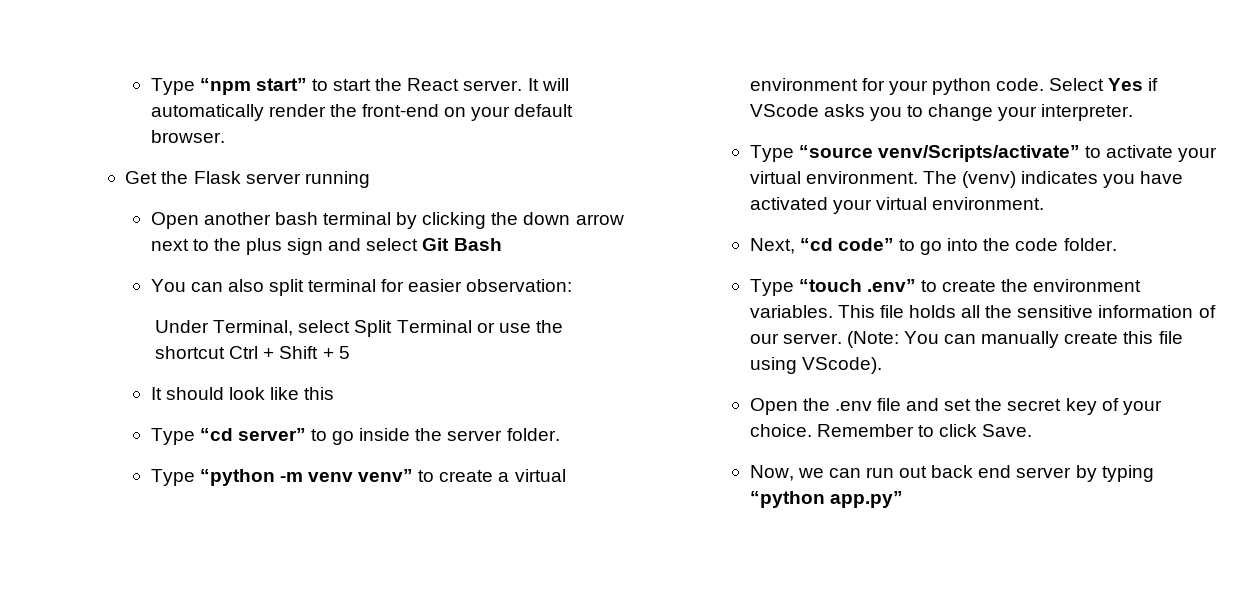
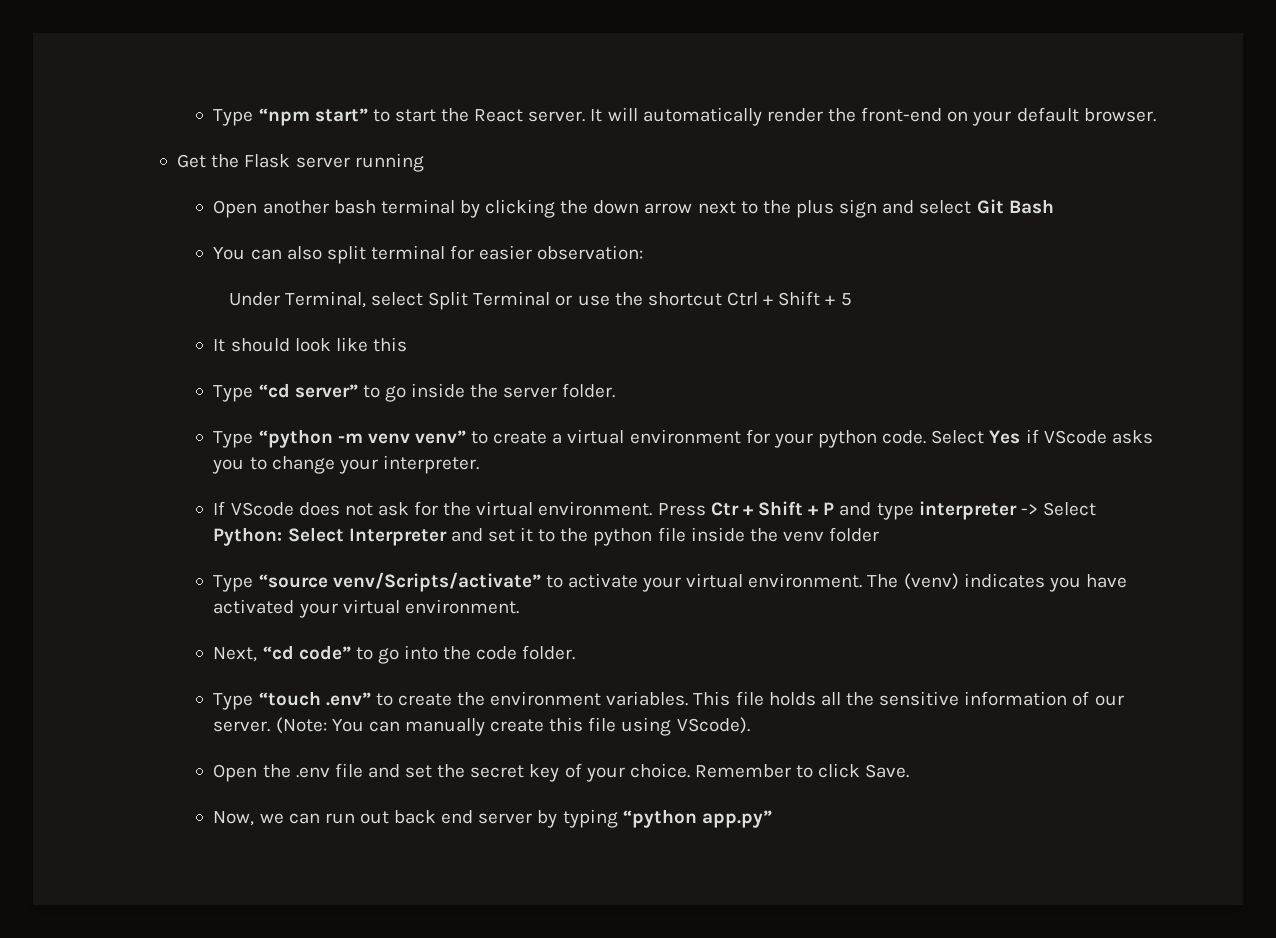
+ If VScode does not ask for the virtual environment. Press Ctr + Shift + P and type interpreter -> Select Python: Select Interpreter and set it to the python file inside the venv folder

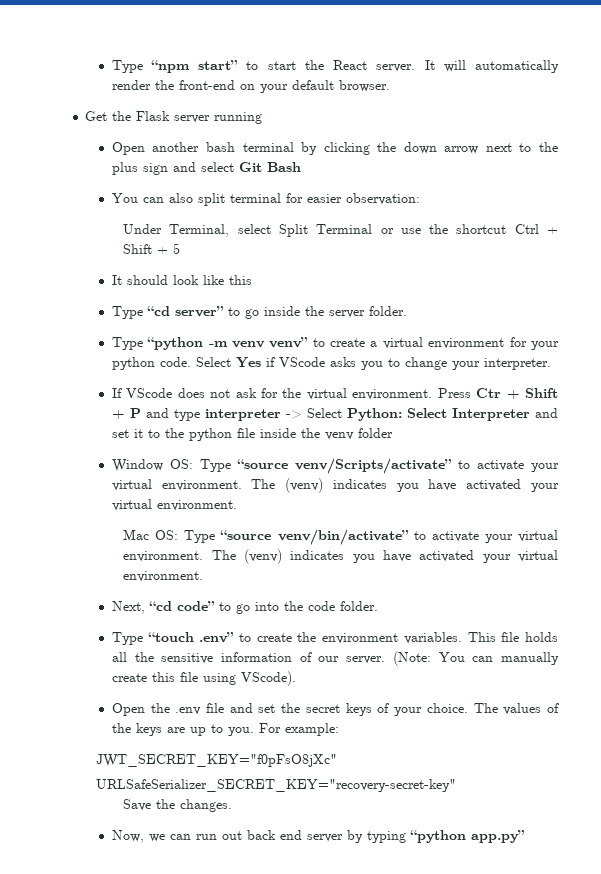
- Type “source venv/Scripts/activate” to activate your virtual environment.
+ Window OS: Type “source venv/Scripts/activate” to activate your virtual environment.
+ Mac OS: Type “source venv/bin/activate” to activate your virtual environment. The (venv) indicates you have activated your virtual environment.
- Open the .env file and set the secret key of your choice.
+ Open the .env file and set the secret keys of your choice.
- Remember to click Save.
+ The values of the keys are up to you. For example:
+ JWT_SECRET_KEY="f0pFsO8jXc"
+ URLSafeSerializer_SECRET_KEY="recovery-secret-key"
+ Save the changes.

